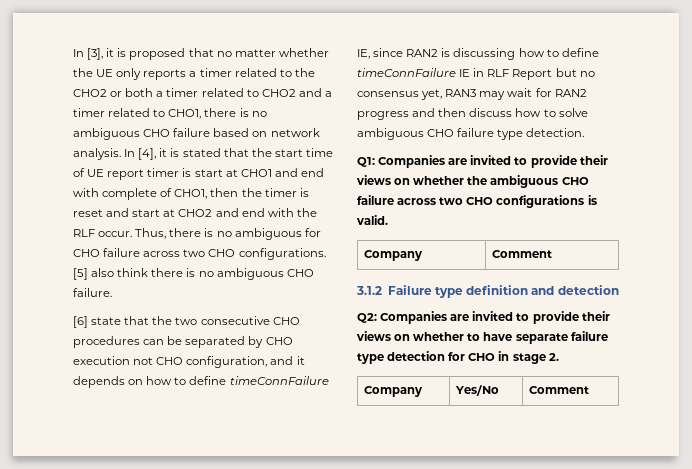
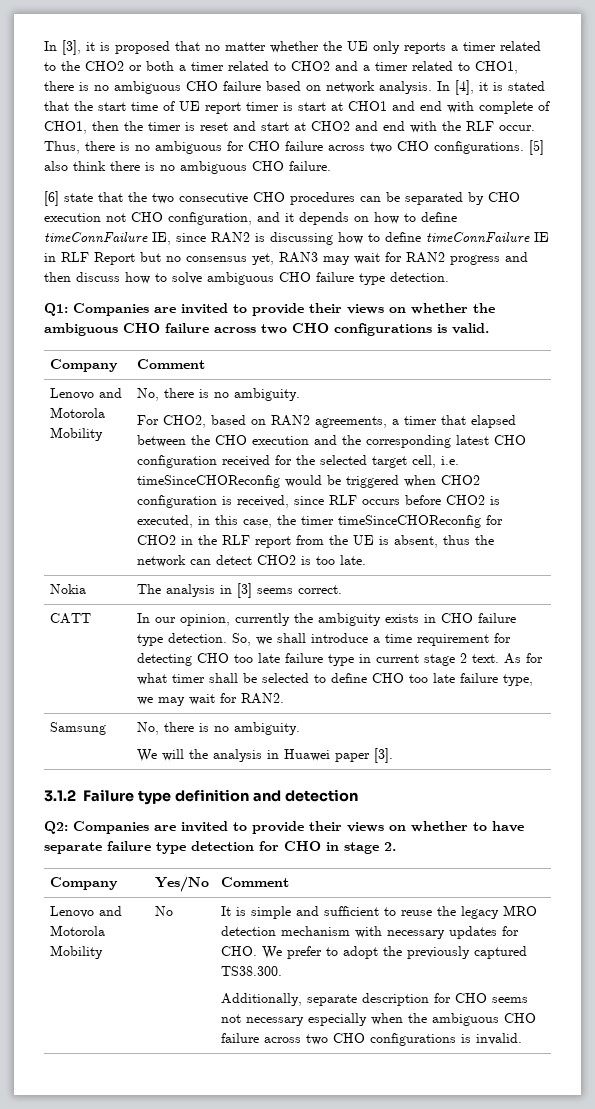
+ Lenovo and Motorola Mobility | No, there is no ambiguity.
+ For CHO2, based on RAN2 agreements, a timer that elapsed between the CHO execution and the corresponding latest CHO configuration received for the selected target cell, i.e. timeSinceCHOReconfig would be triggered when CHO2 configuration is received, since RLF occurs before CHO2 is executed, in this case, the timer timeSinceCHOReconfig for CHO2 in the RLF report from the UE is absent, thus the network can detect CHO2 is too late.
+ Nokia | The analysis in [3] seems correct.
+ CATT | In our opinion, currently the ambiguity exists in CHO failure type detection. So, we shall introduce a time requirement for detecting CHO too late failure type in current stage 2 text. As for what timer shall be selected to define CHO too late failure type, we may wait for RAN2.
+ Samsung | No, there is no ambiguity.
+ We will the analysis in Huawei paper [3].
+ Lenovo and Motorola Mobility | No | It is simple and sufficient to reuse the legacy MRO detection mechanism with necessary updates for CHO. We prefer to adopt the previously captured TS38.300.
+ Additionally, separate description for CHO seems not necessary especially when the ambiguous CHO failure across two CHO configurations is invalid.

